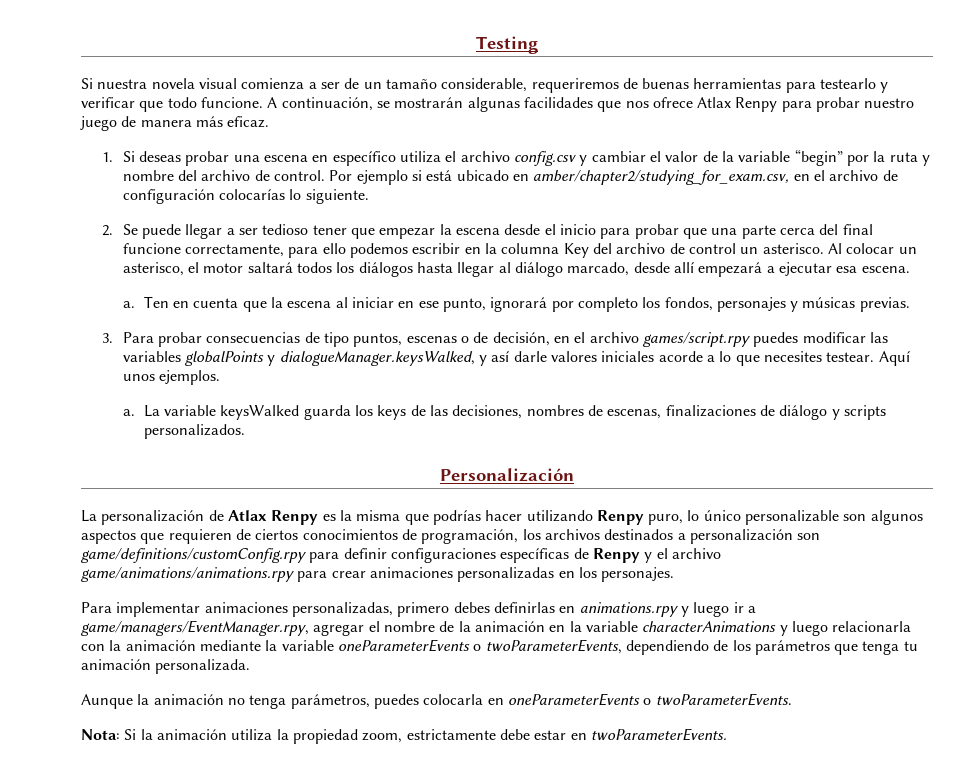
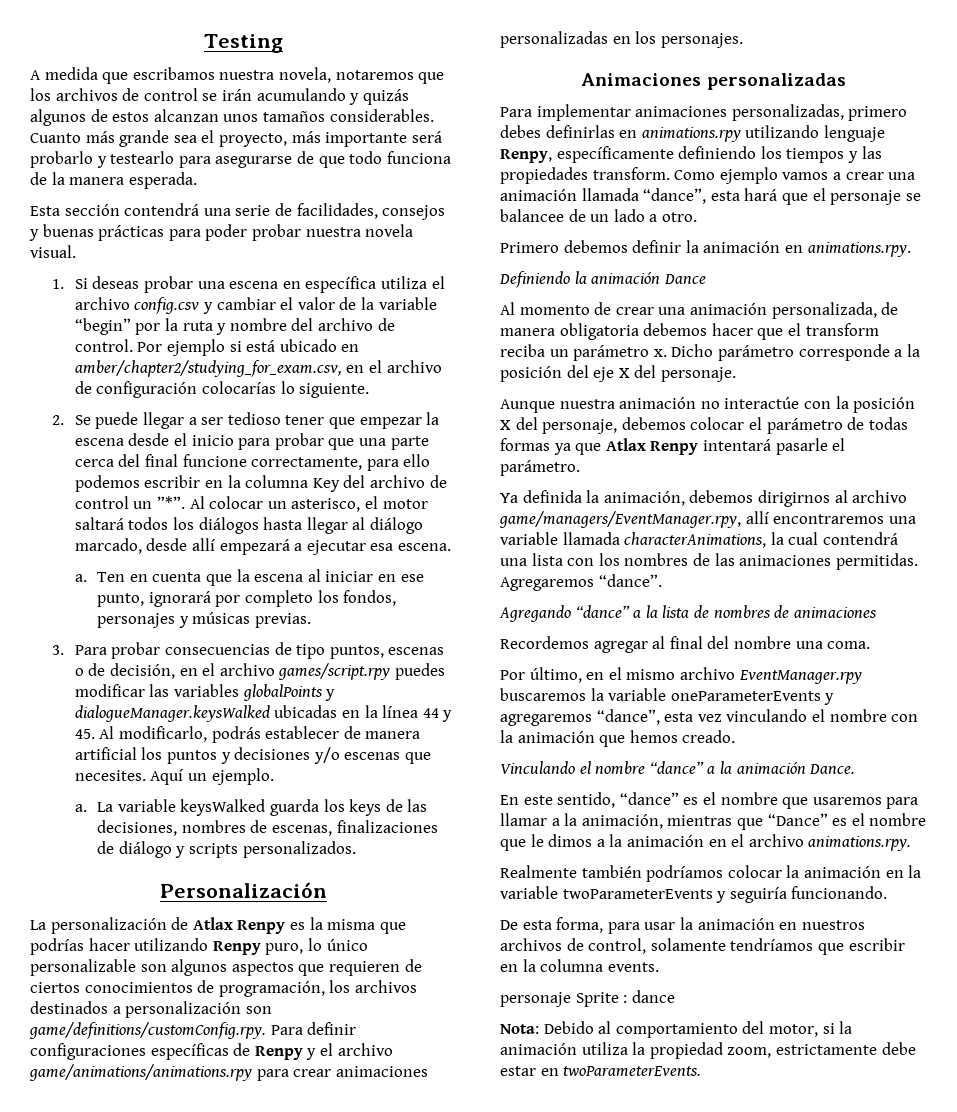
- Si nuestra novela visual comienza a ser de un tamaño considerable, requeriremos de buenas herramientas para testearlo y verificar que todo funcione. A continuación, se mostrarán algunas facilidades que nos ofrece Atlax Renpy para probar nuestro juego de manera más eficaz.
+ A medida que escribamos nuestra novela, notaremos que los archivos de control se irán acumulando y quizás algunos de estos alcanzan unos tamaños considerables. Cuanto más grande sea el proyecto, más importante será probarlo y testearlo para asegurarse de que todo funciona de la manera esperada.
+ Esta sección contendrá una serie de facilidades, consejos y buenas prácticas para poder probar nuestra novela visual.
- 1. Si deseas probar una escena en específico utiliza el archivo config.csv y cambiar el valor de la variable “begin” por la ruta y nombre del archivo de control.
+ 1. Si deseas probar una escena en específica utiliza el archivo config.csv y cambiar el valor de la variable “begin” por la ruta y nombre del archivo de control.
- 2. Se puede llegar a ser tedioso tener que empezar la escena desde el inicio para probar que una parte cerca del final funcione correctamente, para ello podemos escribir en la columna Key del archivo de control un asterisco.
+ 2. Se puede llegar a ser tedioso tener que empezar la escena desde el inicio para probar que una parte cerca del final funcione correctamente, para ello podemos escribir en la columna Key del archivo de control un ”*”.
- 3. Para probar consecuencias de tipo puntos, escenas o de decisión, en el archivo games/script.rpy puedes modificar las variables globalPoints y dialogueManager.keysWalked, y así darle valores iniciales acorde a lo que necesites testear. Aquí unos ejemplos.
+ 3. Para probar consecuencias de tipo puntos, escenas o de decisión, en el archivo games/script.rpy puedes modificar las variables globalPoints y dialogueManager.keysWalked ubicadas en la línea 44 y 45. Al modificarlo, podrás establecer de manera artificial los puntos y decisiones y/o escenas que necesites. Aquí un ejemplo.
- La personalización de Atlax Renpy es la misma que podrías hacer utilizando Renpy puro, lo único personalizable son algunos aspectos que requieren de ciertos conocimientos de programación, los archivos destinados a personalización son game/definitions/customConfig.rpy para definir configuraciones específicas de Renpy y el archivo game/animations/animations.rpy para crear animaciones personalizadas en los personajes.
+ La personalización de Atlax Renpy es la misma que podrías hacer utilizando Renpy puro, lo único personalizable son algunos aspectos que requieren de ciertos conocimientos de programación, los archivos destinados a personalización son game/definitions/customConfig.rpy. Para definir configuraciones específicas de Renpy y el archivo game/animations/animations.rpy para crear animaciones personalizadas en los personajes.
+ Animaciones personalizadas
- Para implementar animaciones personalizadas, primero debes definirlas en animations.rpy y luego ir a game/managers/EventManager.rpy, agregar el nombre de la animación en la variable characterAnimations y luego relacionarla con la animación mediante la variable oneParameterEvents o twoParameterEvents, dependiendo de los parámetros que tenga tu animación personalizada.
- Aunque la animación no tenga parámetros, puedes colocarla en oneParameterEvents o twoParameterEvents.
- Nota: Si la animación utiliza la propiedad zoom, estrictamente debe estar en twoParameterEvents.
+ Para implementar animaciones personalizadas, primero debes definirlas en animations.rpy utilizando lenguaje Renpy, específicamente definiendo los tiempos y las propiedades transform. Como ejemplo vamos a crear una animación llamada “dance”, esta hará que el personaje se balancee de un lado a otro.
+ Primero debemos definir la animación en animations.rpy.
+ Definiendo la animación Dance
+ Al momento de crear una animación personalizada, de manera obligatoria debemos hacer que el transform reciba un parámetro x. Dicho parámetro corresponde a la posición del eje X del personaje.
+ Aunque nuestra animación no interactúe con la posición X del personaje, debemos colocar el parámetro de todas formas ya que Atlax Renpy intentará pasarle el parámetro.
+ Ya definida la animación, debemos dirigirnos al archivo game/managers/EventManager.rpy, allí encontraremos una variable llamada characterAnimations, la cual contendrá una lista con los nombres de las animaciones permitidas. Agregaremos “dance”.
+ Agregando “dance” a la lista de nombres de animaciones
+ Recordemos agregar al final del nombre una coma.
+ Por último, en el mismo archivo EventManager.rpy buscaremos la variable oneParameterEvents y agregaremos “dance”, esta vez vinculando el nombre con la animación que hemos creado.
+ Vinculando el nombre “dance” a la animación Dance.
+ En este sentido, “dance” es el nombre que usaremos para llamar a la animación, mientras que “Dance” es el nombre que le dimos a la animación en el archivo animations.rpy.
+ Realmente también podríamos colocar la animación en la variable twoParameterEvents y seguiría funcionando.
+ De esta forma, para usar la animación en nuestros archivos de control, solamente tendríamos que escribir en la columna events.
+ personaje Sprite : dance
+ Nota: Debido al comportamiento del motor, si la animación utiliza la propiedad zoom, estrictamente debe estar en twoParameterEvents.

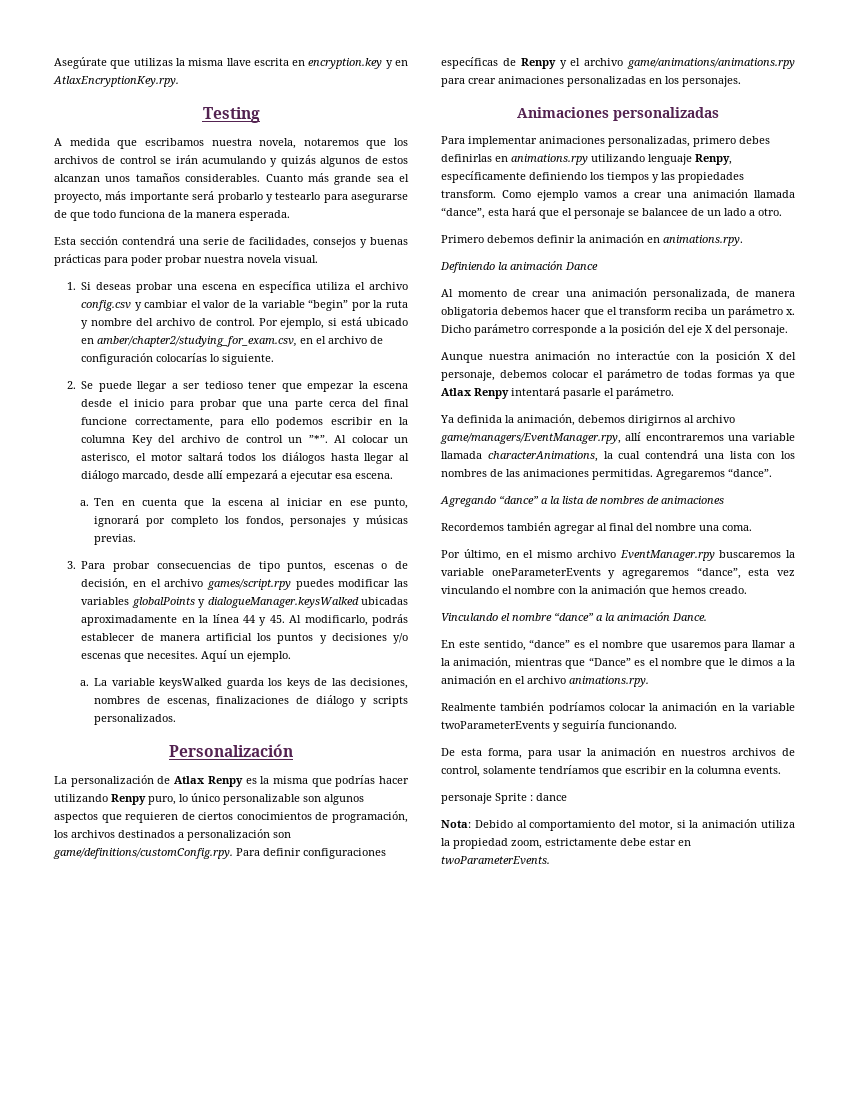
+ Asegúrate que utilizas la misma llave escrita en encryption.key y en AtlaxEncryptionKey.rpy.
- Por ejemplo si está ubicado en amber/chapter2/studying_for_exam.csv, en el archivo de configuración colocarías lo siguiente.
+ Por ejemplo, si está ubicado en amber/chapter2/studying_for_exam.csv, en el archivo de configuración colocarías lo siguiente.
- 3. Para probar consecuencias de tipo puntos, escenas o de decisión, en el archivo games/script.rpy puedes modificar las variables globalPoints y dialogueManager.keysWalked ubicadas en la línea 44 y 45. Al modificarlo, podrás establecer de manera artificial los puntos y decisiones y/o escenas que necesites.
+ 3. Para probar consecuencias de tipo puntos, escenas o de decisión, en el archivo games/script.rpy puedes modificar las variables globalPoints y dialogueManager.keysWalked ubicadas aproximadamente en la línea 44 y 45. Al modificarlo, podrás establecer de manera artificial los puntos y decisiones y/o escenas que necesites.
- Recordemos agregar al final del nombre una coma.
+ Recordemos también agregar al final del nombre una coma.

